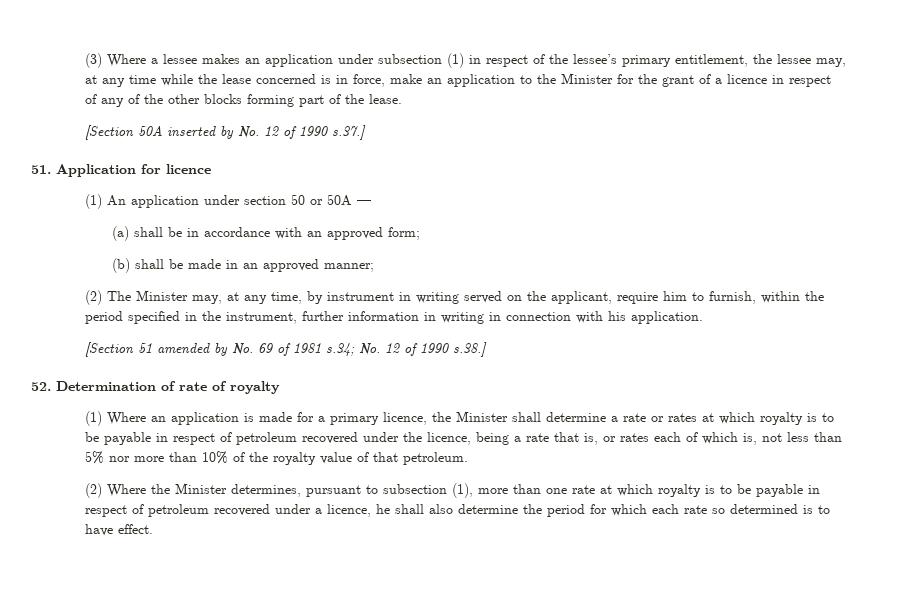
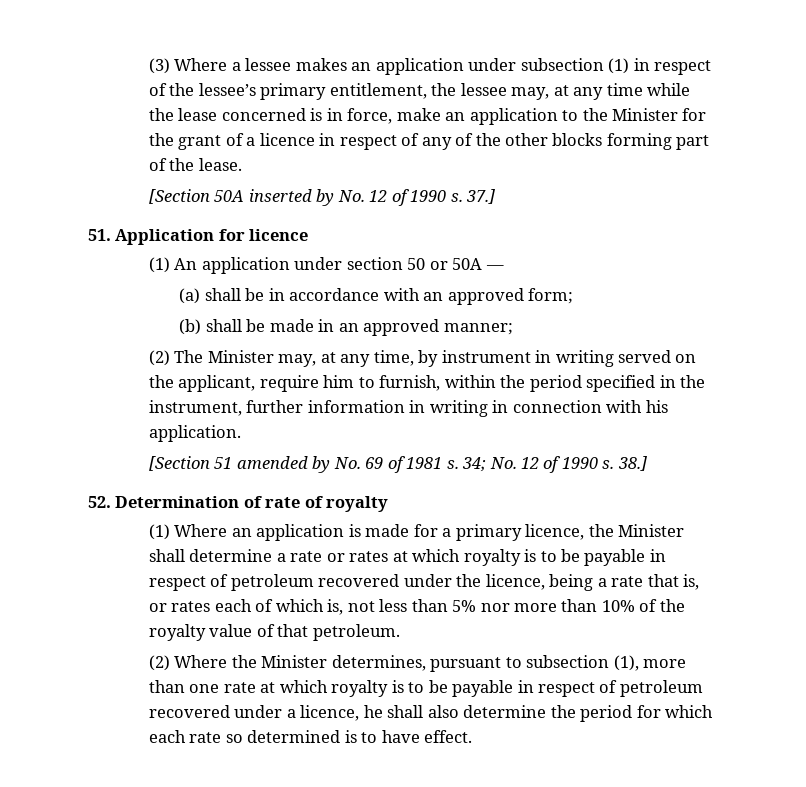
- [Section 50A inserted by No. 12 of 1990 s.37.]
+ [Section 50A inserted by No. 12 of 1990 s. 37.]
- [Section 51 amended by No. 69 of 1981 s.34; No. 12 of 1990 s.38.]
+ [Section 51 amended by No. 69 of 1981 s. 34; No. 12 of 1990 s. 38.]

